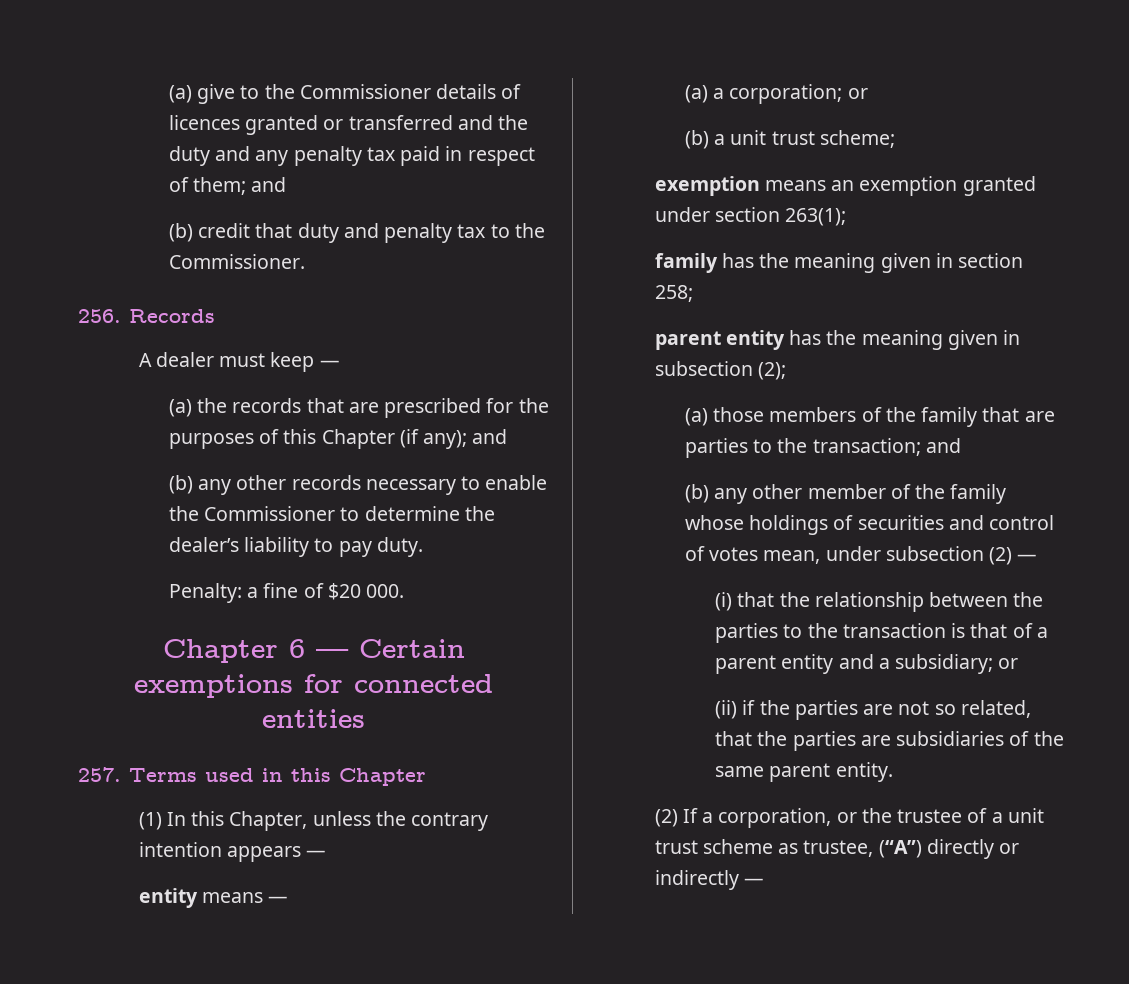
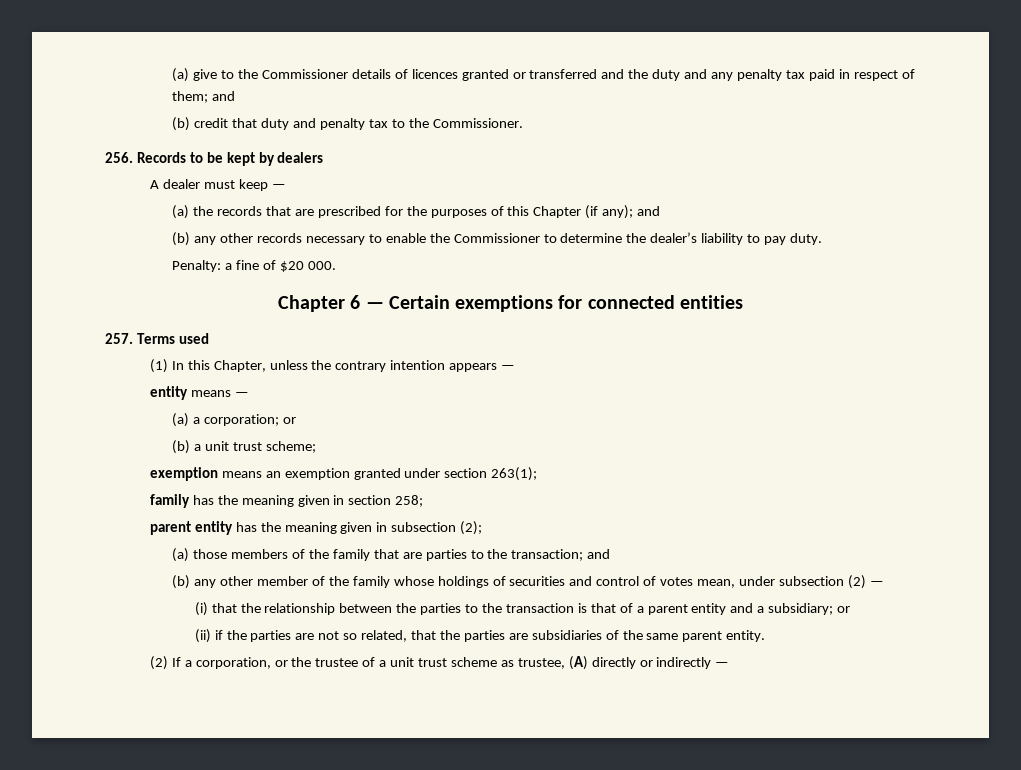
- 256. Records
+ 256. Records to be kept by dealers
- 257. Terms used in this Chapter
+ 257. Terms used
- (2) If a corporation, or the trustee of a unit trust scheme as trustee, (“A”) directly or indirectly —
+ (2) If a corporation, or the trustee of a unit trust scheme as trustee, (A) directly or indirectly —

